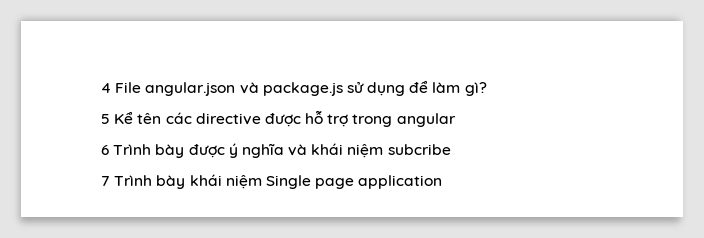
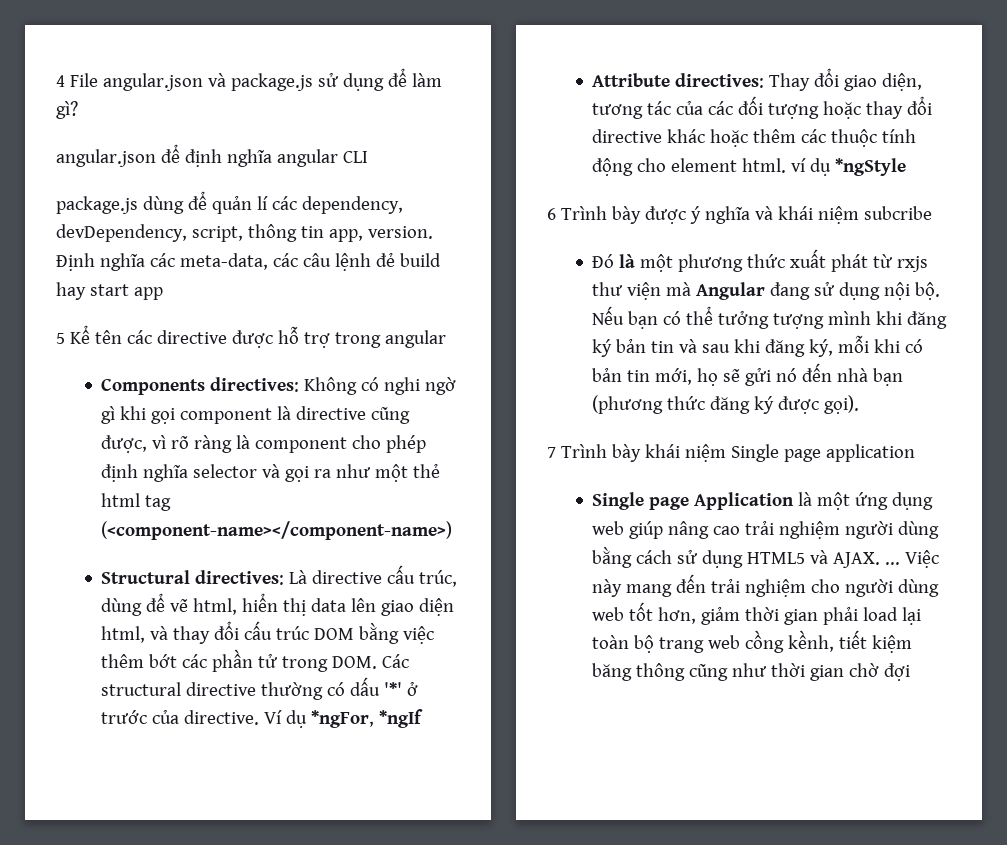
+ angular.json để định nghĩa angular CLI
+ package.js dùng để quản lí các dependency, devDependency, script, thông tin app, version. Định nghĩa các meta-data, các câu lệnh đẻ build hay start app
+ Components directives: Không có nghi ngờ gì khi gọi component là directive cũng được, vì rõ ràng là component cho phép định nghĩa selector và gọi ra như một thẻ html tag (<component-name></component-name>)
+ Structural directives: Là directive cấu trúc, dùng để vẽ html, hiển thị data lên giao diện html, và thay đổi cấu trúc DOM bằng việc thêm bớt các phần tử trong DOM. Các structural directive thường có dấu '*' ở trước của directive. Ví dụ *ngFor, *ngIf
+ Attribute directives: Thay đổi giao diện, tương tác của các đối tượng hoặc thay đổi directive khác hoặc thêm các thuộc tính động cho element html. ví dụ *ngStyle
+ Đó là một phương thức xuất phát từ rxjs thư viện mà Angular đang sử dụng nội bộ. Nếu bạn có thể tưởng tượng mình khi đăng ký bản tin và sau khi đăng ký, mỗi khi có bản tin mới, họ sẽ gửi nó đến nhà bạn (phương thức đăng ký được gọi).
+ Single page Application là một ứng dụng web giúp nâng cao trải nghiệm người dùng bằng cách sử dụng HTML5 và AJAX. ... Việc này mang đến trải nghiệm cho người dùng web tốt hơn, giảm thời gian phải load lại toàn bộ trang web cồng kềnh, tiết kiệm băng thông cũng như thời gian chờ đợi

